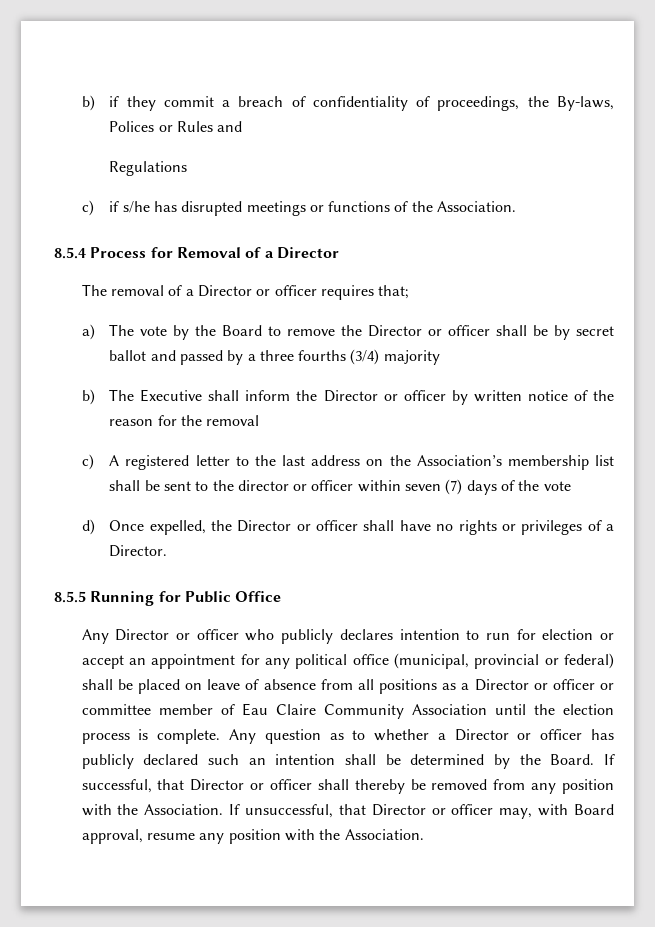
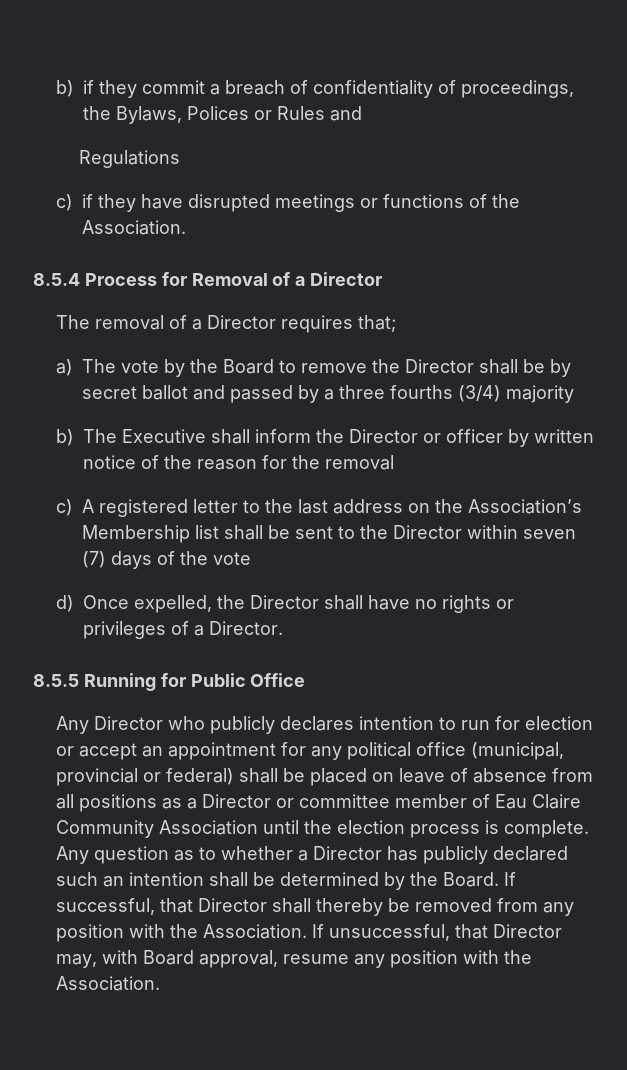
- b) if they commit a breach of confidentiality of proceedings, the By-laws, Polices or Rules and
+ b) if they commit a breach of confidentiality of proceedings, the Bylaws, Polices or Rules and
- c) if s/he has disrupted meetings or functions of the Association.
+ c) if they have disrupted meetings or functions of the Association.
- The removal of a Director or officer requires that;
+ The removal of a Director requires that;
- a) The vote by the Board to remove the Director or officer shall be by secret ballot and passed by a three fourths (3/4) majority
+ a) The vote by the Board to remove the Director shall be by secret ballot and passed by a three fourths (3/4) majority
- c) A registered letter to the last address on the Association’s membership list shall be sent to the director or officer within seven (7) days of the vote
+ c) A registered letter to the last address on the Association’s Membership list shall be sent to the Director within seven (7) days of the vote
- d) Once expelled, the Director or officer shall have no rights or privileges of a Director.
+ d) Once expelled, the Director shall have no rights or privileges of a Director.
- Any Director or officer who publicly declares intention to run for election or accept an appointment for any political office (municipal, provincial or federal) shall be placed on leave of absence from all positions as a Director or officer or committee member of Eau Claire Community Association until the election process is complete.
+ Any Director who publicly declares intention to run for election or accept an appointment for any political office (municipal, provincial or federal) shall be placed on leave of absence from all positions as a Director or committee member of Eau Claire Community Association until the election process is complete.
- Any question as to whether a Director or officer has publicly declared such an intention shall be determined by the Board.
+ Any question as to whether a Director has publicly declared such an intention shall be determined by the Board.
- If successful, that Director or officer shall thereby be removed from any position with the Association.
+ If successful, that Director shall thereby be removed from any position with the Association.
- If unsuccessful, that Director or officer may, with Board approval, resume any position with the Association.
+ If unsuccessful, that Director may, with Board approval, resume any position with the Association.

